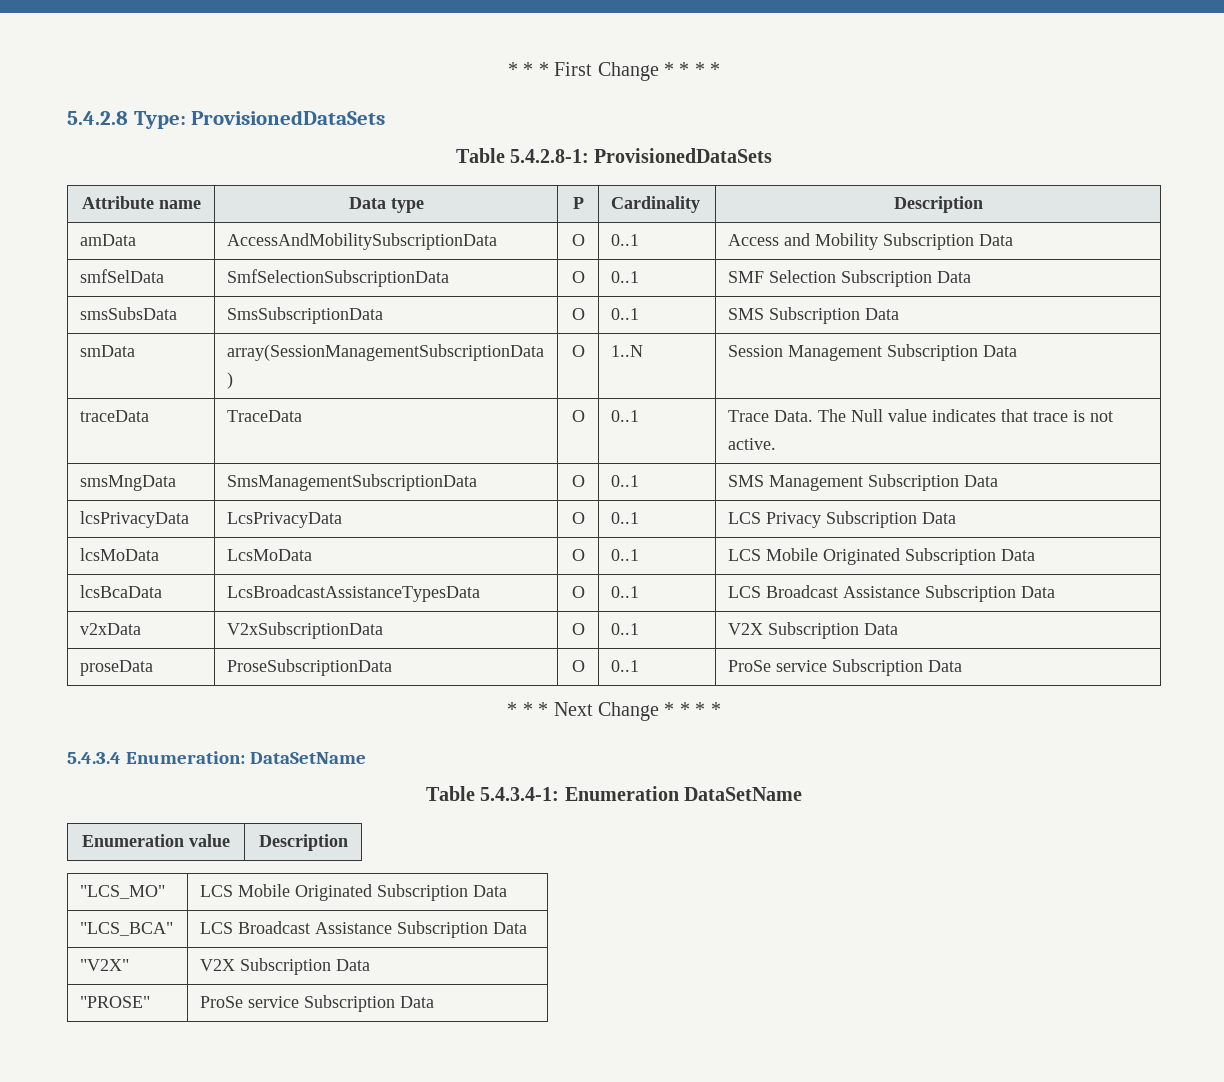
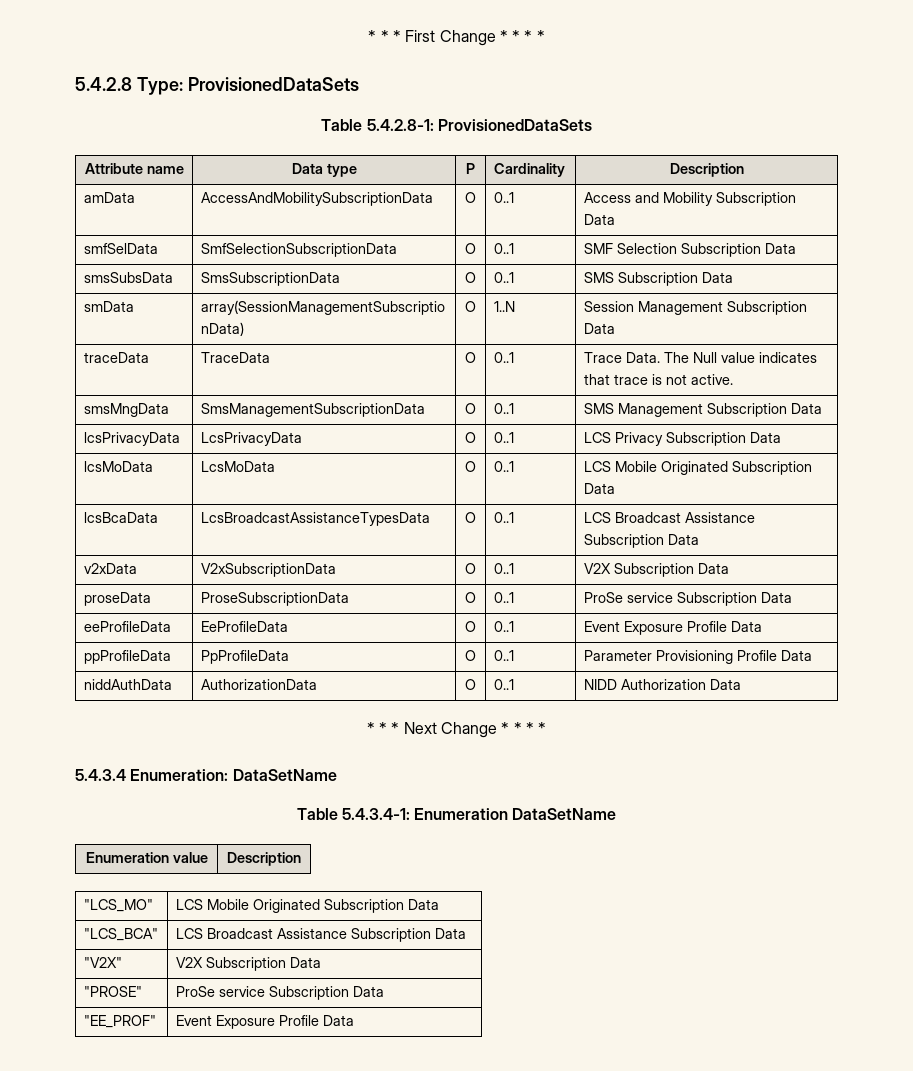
+ eeProfileData | EeProfileData | O | 0..1 | Event Exposure Profile Data
+ ppProfileData | PpProfileData | O | 0..1 | Parameter Provisioning Profile Data
+ niddAuthData | AuthorizationData | O | 0..1 | NIDD Authorization Data
+ "EE_PROF" | Event Exposure Profile Data

